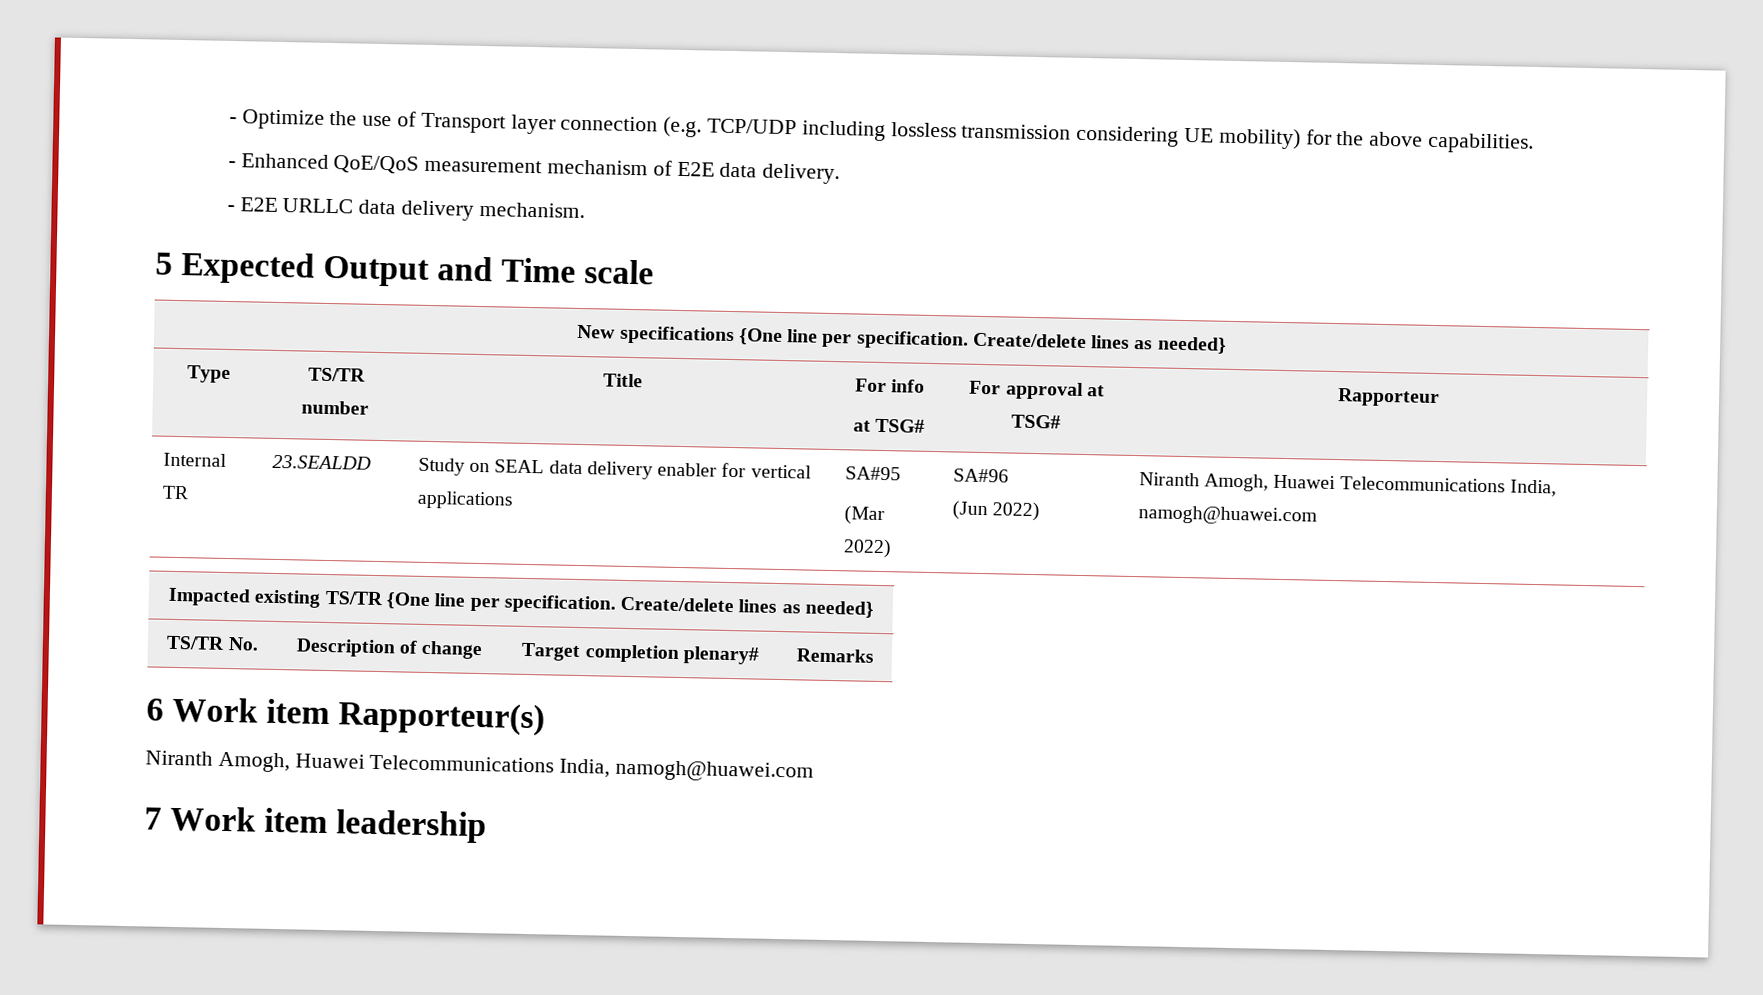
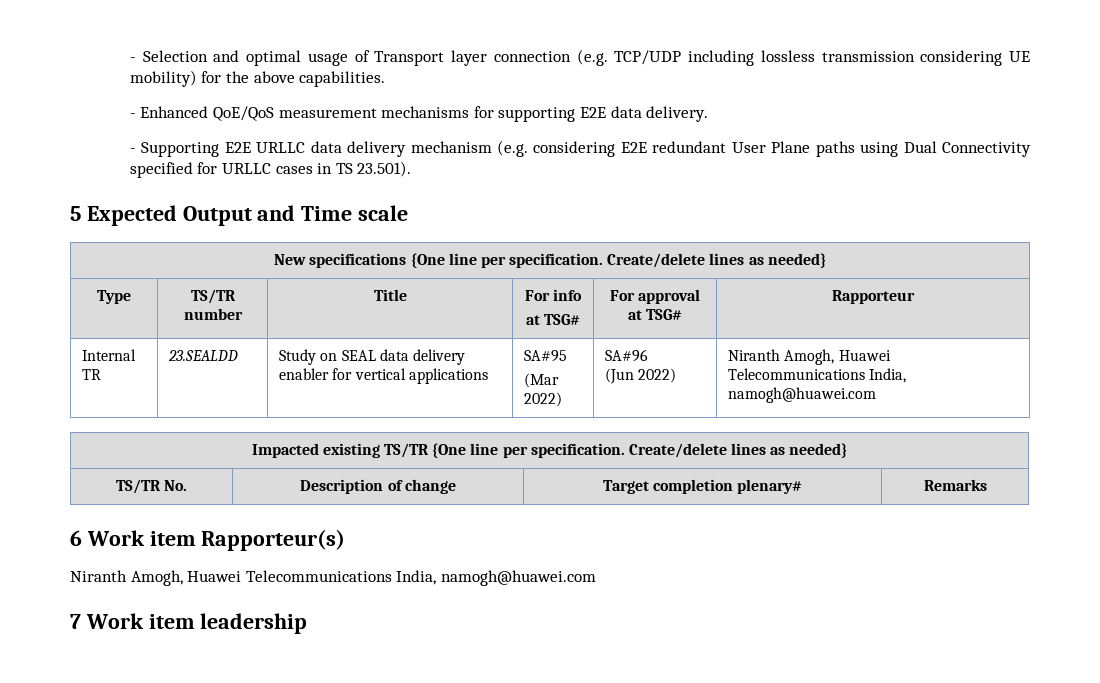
- - Optimize the use of Transport layer connection (e.g. TCP/UDP including lossless transmission considering UE mobility) for the above capabilities.
+ - Selection and optimal usage of Transport layer connection (e.g. TCP/UDP including lossless transmission considering UE mobility) for the above capabilities.
- - Enhanced QoE/QoS measurement mechanism of E2E data delivery.
+ - Enhanced QoE/QoS measurement mechanisms for supporting E2E data delivery.
- - E2E URLLC data delivery mechanism.
+ - Supporting E2E URLLC data delivery mechanism (e.g. considering E2E redundant User Plane paths using Dual Connectivity specified for URLLC cases in TS 23.501).

